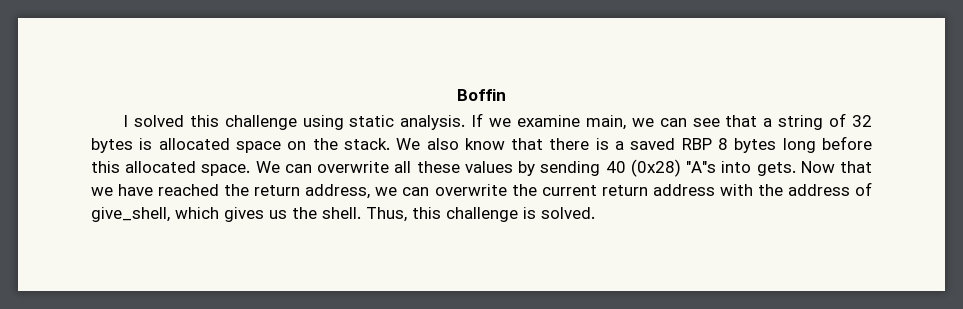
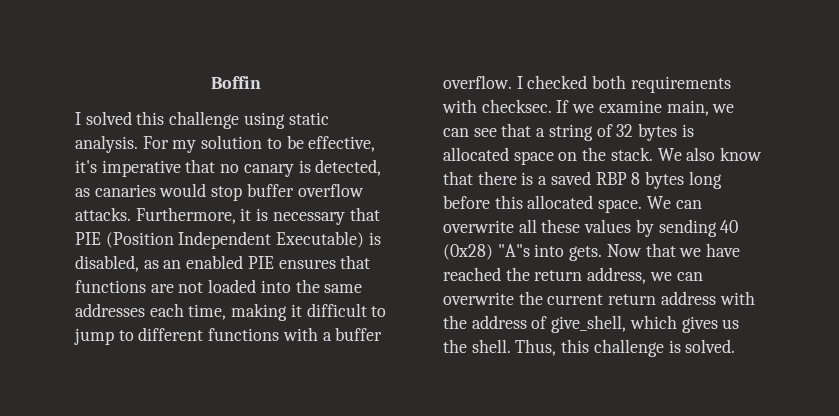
+ For my solution to be effective, it's imperative that no canary is detected, as canaries would stop buffer overflow attacks. Furthermore, it is necessary that PIE (Position Independent Executable) is disabled, as an enabled PIE ensures that functions are not loaded into the same addresses each time, making it difficult to jump to different functions with a buffer overflow. I checked both requirements with checksec.

